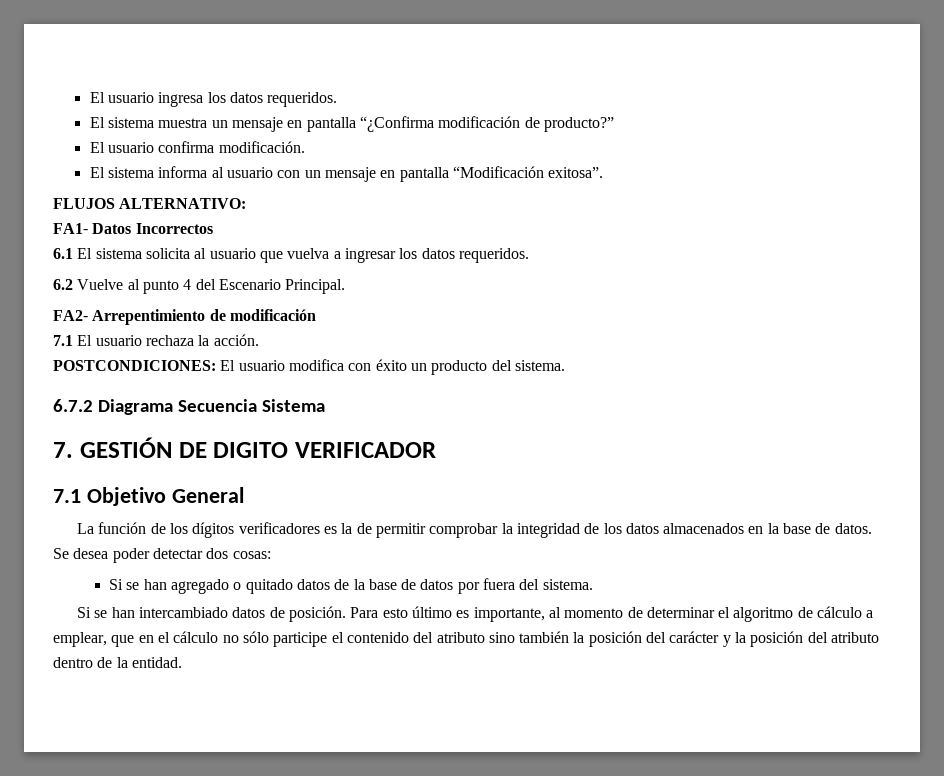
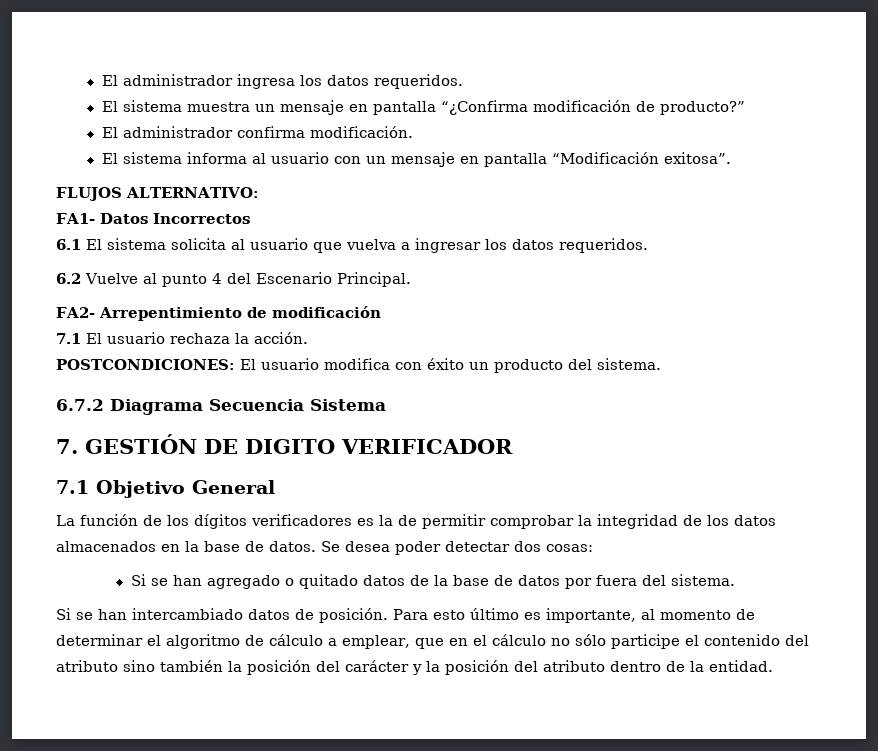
- El usuario ingresa los datos requeridos.
+ El administrador ingresa los datos requeridos.
- El usuario confirma modificación.
+ El administrador confirma modificación.

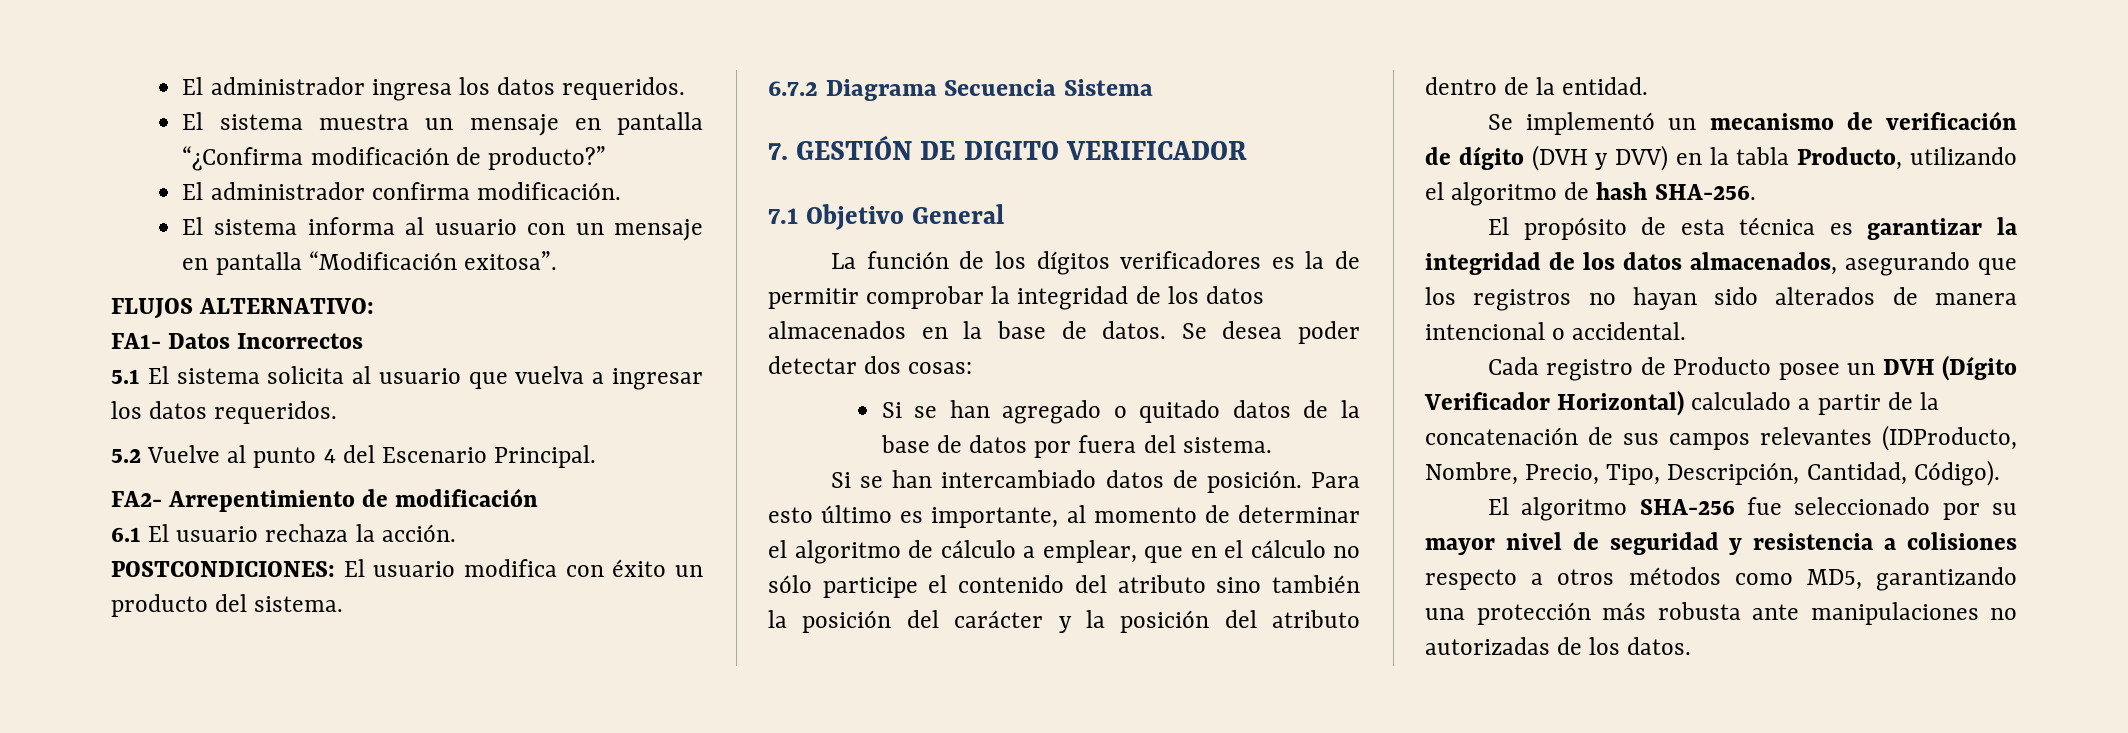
- 6.1 El sistema solicita al usuario que vuelva a ingresar los datos requeridos.
+ 5.1 El sistema solicita al usuario que vuelva a ingresar los datos requeridos.
- 6.2 Vuelve al punto 4 del Escenario Principal.
+ 5.2 Vuelve al punto 4 del Escenario Principal.
- 7.1 El usuario rechaza la acción.
+ 6.1 El usuario rechaza la acción.
+ Se implementó un mecanismo de verificación de dígito (DVH y DVV) en la tabla Producto, utilizando el algoritmo de hash SHA-256.
+ El propósito de esta técnica es garantizar la integridad de los datos almacenados, asegurando que los registros no hayan sido alterados de manera intencional o accidental.
+ Cada registro de Producto posee un DVH (Dígito Verificador Horizontal) calculado a partir de la concatenación de sus campos relevantes (IDProducto, Nombre, Precio, Tipo, Descripción, Cantidad, Código).
+ El algoritmo SHA-256 fue seleccionado por su mayor nivel de seguridad y resistencia a colisiones respecto a otros métodos como MD5, garantizando una protección más robusta ante manipulaciones no autorizadas de los datos.

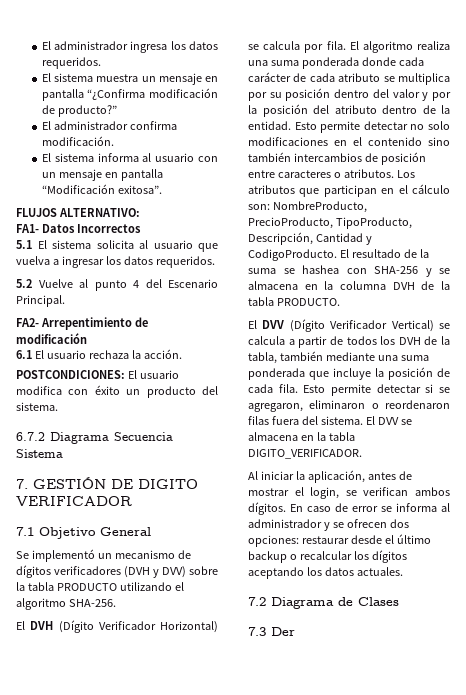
- La función de los dígitos verificadores es la de permitir comprobar la integridad de los datos almacenados en la base de datos. Se desea poder detectar dos cosas:
- Si se han agregado o quitado datos de la base de datos por fuera del sistema.
- Si se han intercambiado datos de posición. Para esto último es importante, al momento de determinar el algoritmo de cálculo a emplear, que en el cálculo no sólo participe el contenido del atributo sino también la posición del carácter y la posición del atributo dentro de la entidad.
- Se implementó un mecanismo de verificación de dígito (DVH y DVV) en la tabla Producto, utilizando el algoritmo de hash SHA-256.
- El propósito de esta técnica es garantizar la integridad de los datos almacenados, asegurando que los registros no hayan sido alterados de manera intencional o accidental.
- Cada registro de Producto posee un DVH (Dígito Verificador Horizontal) calculado a partir de la concatenación de sus campos relevantes (IDProducto, Nombre, Precio, Tipo, Descripción, Cantidad, Código).
- El algoritmo SHA-256 fue seleccionado por su mayor nivel de seguridad y resistencia a colisiones respecto a otros métodos como MD5, garantizando una protección más robusta ante manipulaciones no autorizadas de los datos.
+ Se implementó un mecanismo de dígitos verificadores (DVH y DVV) sobre la tabla PRODUCTO utilizando el algoritmo SHA-256.
+ El DVH (Dígito Verificador Horizontal) se calcula por fila. El algoritmo realiza una suma ponderada donde cada carácter de cada atributo se multiplica por su posición dentro del valor y por la posición del atributo dentro de la entidad. Esto permite detectar no solo modificaciones en el contenido sino también intercambios de posición entre caracteres o atributos. Los atributos que participan en el cálculo son: NombreProducto, PrecioProducto, TipoProducto, Descripción, Cantidad y CodigoProducto. El resultado de la suma se hashea con SHA-256 y se almacena en la columna DVH de la tabla PRODUCTO.
+ El DVV (Dígito Verificador Vertical) se calcula a partir de todos los DVH de la tabla, también mediante una suma ponderada que incluye la posición de cada fila. Esto permite detectar si se agregaron, eliminaron o reordenaron filas fuera del sistema. El DVV se almacena en la tabla DIGITO_VERIFICADOR.
+ Al iniciar la aplicación, antes de mostrar el login, se verifican ambos dígitos. En caso de error se informa al administrador y se ofrecen dos opciones: restaurar desde el último backup o recalcular los dígitos aceptando los datos actuales.
+ 7.2 Diagrama de Clases
+ 7.3 Der

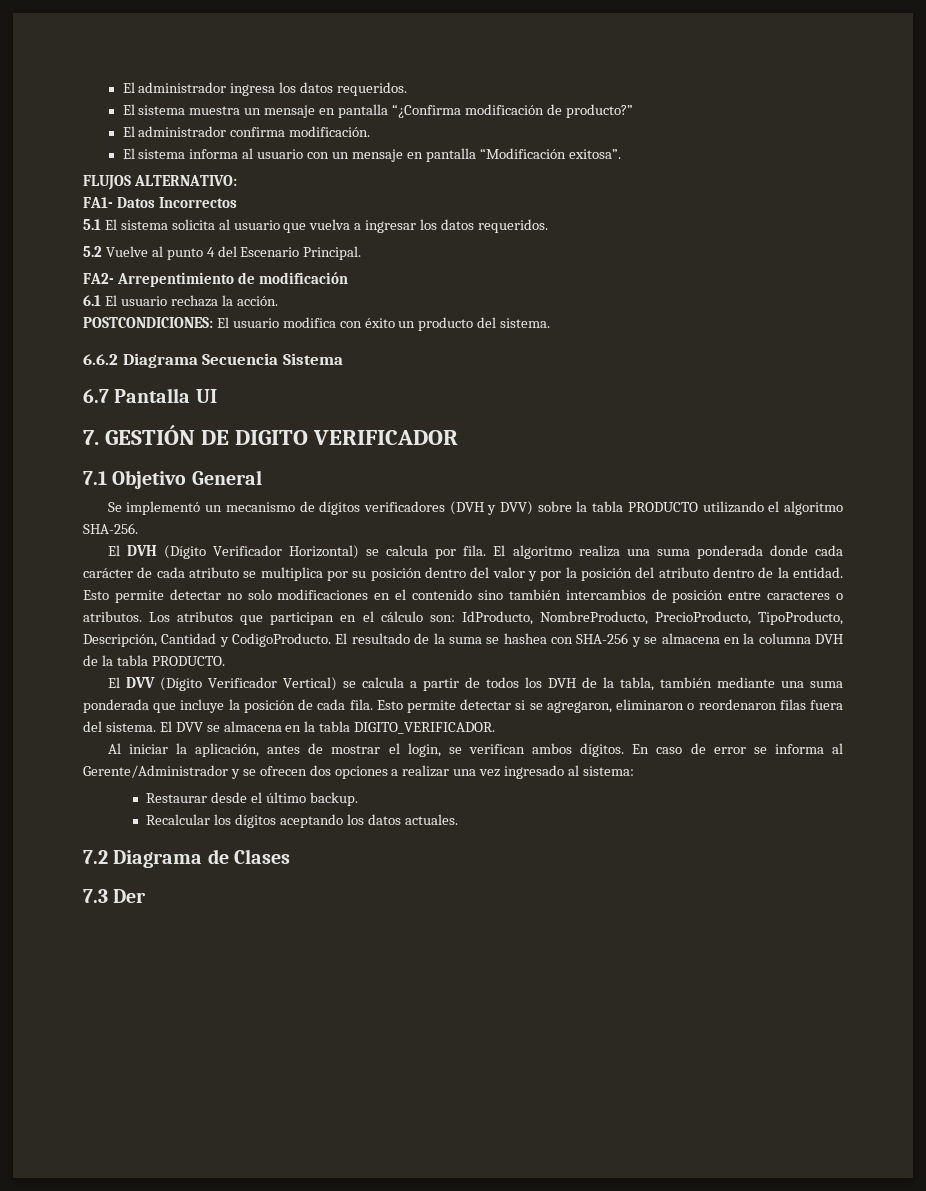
- 6.7.2 Diagrama Secuencia Sistema
+ 6.6.2 Diagrama Secuencia Sistema
+ 6.7 Pantalla UI
- Los atributos que participan en el cálculo son: NombreProducto, PrecioProducto, TipoProducto, Descripción, Cantidad y CodigoProducto.
+ Los atributos que participan en el cálculo son: IdProducto, NombreProducto, PrecioProducto, TipoProducto, Descripción, Cantidad y CodigoProducto.
- En caso de error se informa al administrador y se ofrecen dos opciones: restaurar desde el último backup o recalcular los dígitos aceptando los datos actuales.
+ En caso de error se informa al Gerente/Administrador y se ofrecen dos opciones a realizar una vez ingresado al sistema:
+ Restaurar desde el último backup.
+ Recalcular los dígitos aceptando los datos actuales.

